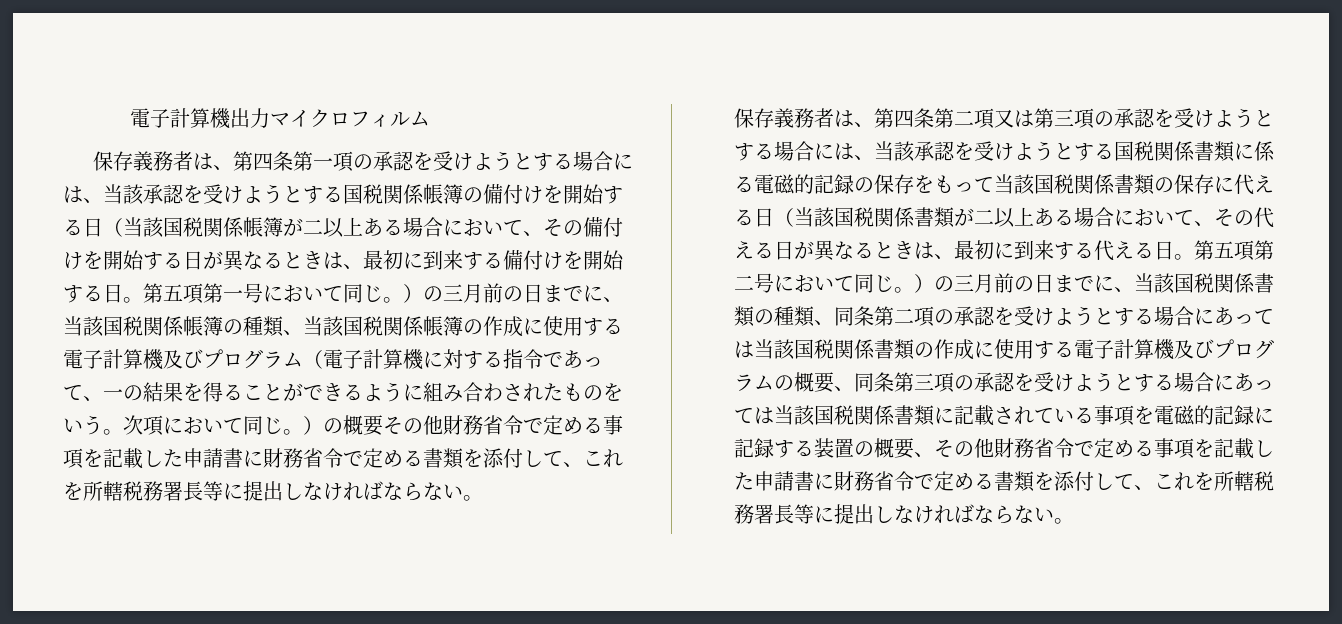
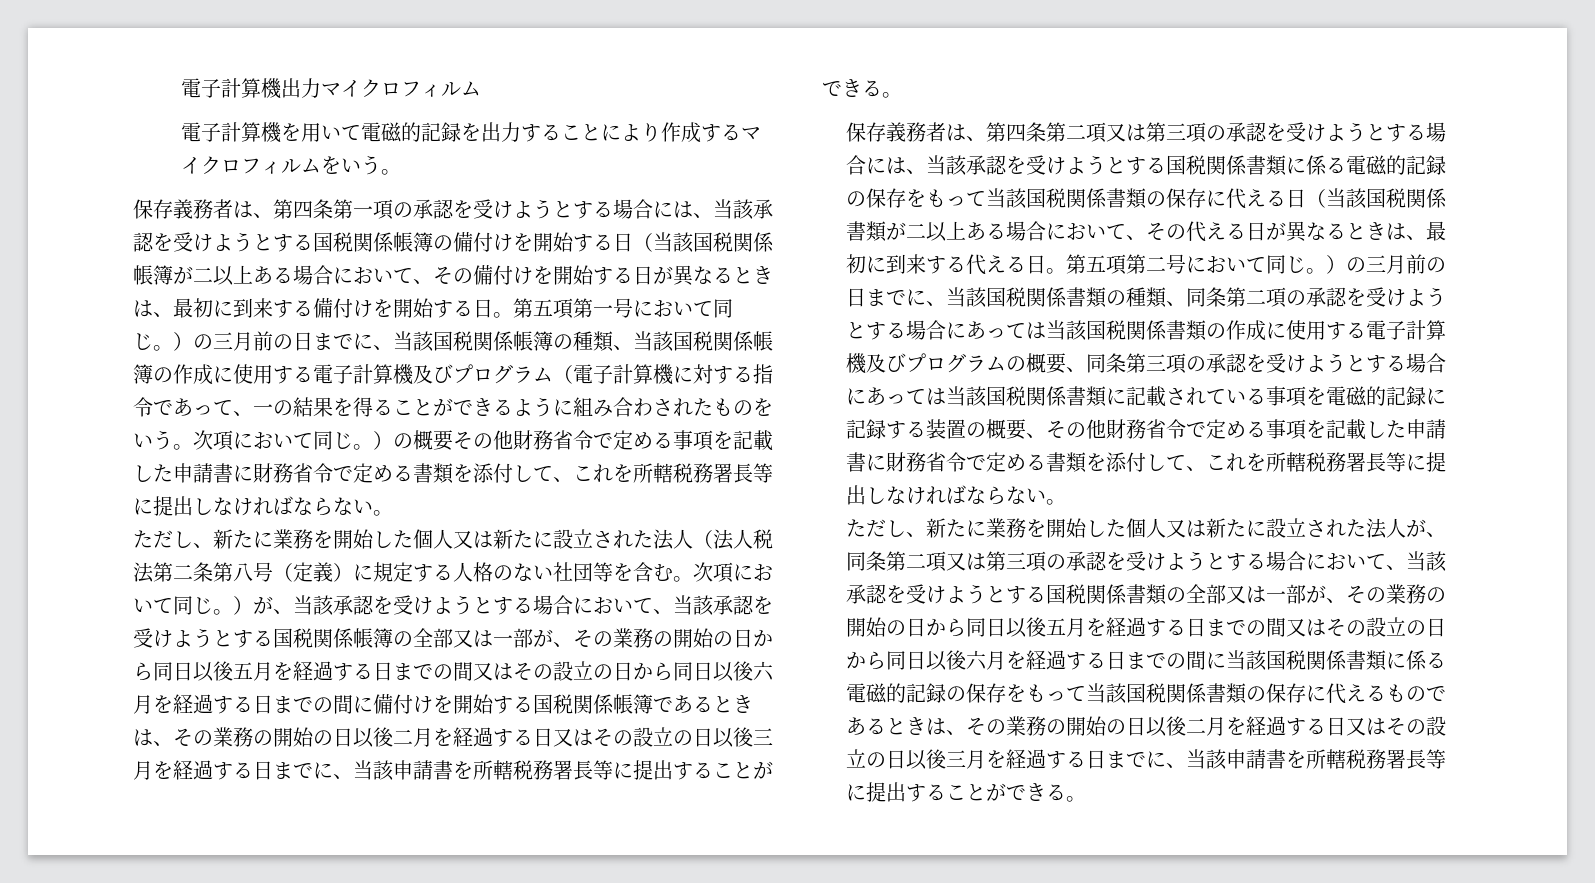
+ 電子計算機を用いて電磁的記録を出力することにより作成するマイクロフィルムをいう。
+ ただし、新たに業務を開始した個人又は新たに設立された法人（法人税法第二条第八号（定義）に規定する人格のない社団等を含む。次項において同じ。）が、当該承認を受けようとする場合において、当該承認を受けようとする国税関係帳簿の全部又は一部が、その業務の開始の日から同日以後五月を経過する日までの間又はその設立の日から同日以後六月を経過する日までの間に備付けを開始する国税関係帳簿であるときは、その業務の開始の日以後二月を経過する日又はその設立の日以後三月を経過する日までに、当該申請書を所轄税務署長等に提出することができる。
+ ただし、新たに業務を開始した個人又は新たに設立された法人が、同条第二項又は第三項の承認を受けようとする場合において、当該承認を受けようとする国税関係書類の全部又は一部が、その業務の開始の日から同日以後五月を経過する日までの間又はその設立の日から同日以後六月を経過する日までの間に当該国税関係書類に係る電磁的記録の保存をもって当該国税関係書類の保存に代えるものであるときは、その業務の開始の日以後二月を経過する日又はその設立の日以後三月を経過する日までに、当該申請書を所轄税務署長等に提出することができる。

